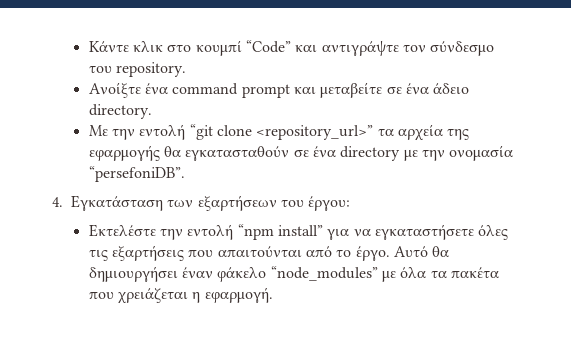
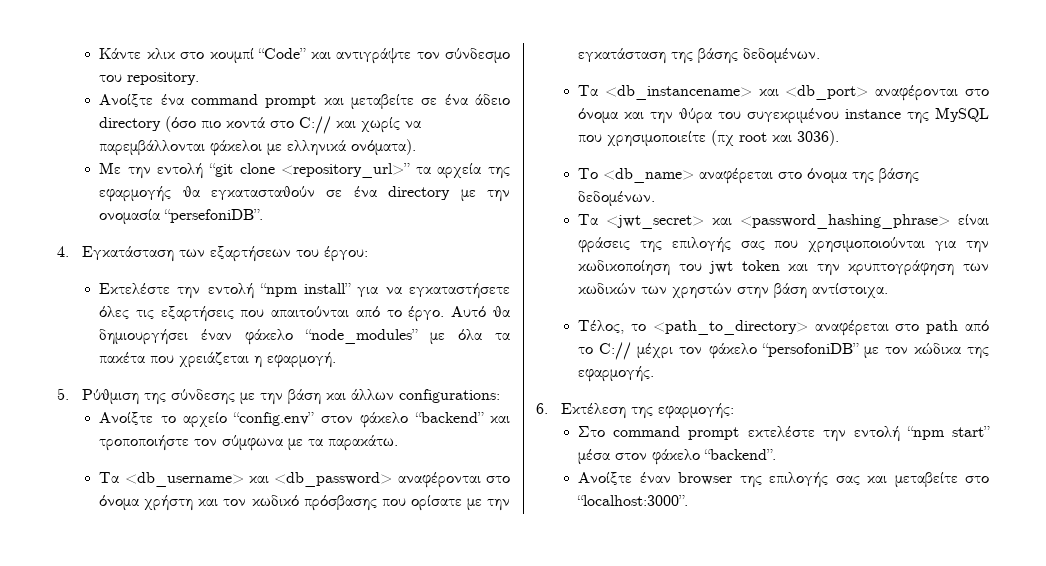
- Ανοίξτε ένα command prompt και μεταβείτε σε ένα άδειο directory.
+ Ανοίξτε ένα command prompt και μεταβείτε σε ένα άδειο directory (όσο πιο κοντά στο C:// και χωρίς να παρεμβάλλονται φάκελοι με ελληνικά ονόματα).
+ 5. Ρύθμιση της σύνδεσης με την βάση και άλλων configurations:
+ Ανοίξτε το αρχείο “config.env” στον φάκελο “backend” και τροποποιήστε τον σύμφωνα με τα παρακάτω.
+ Τα <db_username> και <db_password> αναφέρονται στο όνομα χρήστη και τον κωδικό πρόσβασης που ορίσατε με την εγκατάσταση της βάσης δεδομένων.
+ Τα <db_instancename> και <db_port> αναφέρονται στο όνομα και την θύρα του συγεκριμένου instance της MySQL που χρησιμοποιείτε (πχ root και 3036).
+ Το <db_name> αναφέρεται στο όνομα της βάσης δεδομένων.
+ Τα <jwt_secret> και <password_hashing_phrase> είναι φράσεις της επιλογής σας που χρησιμοποιούνται για την κωδικοποίηση του jwt token και την κρυπτογράφηση των κωδικών των χρηστών στην βάση αντίστοιχα.
+ Τέλος, το <path_to_directory> αναφέρεται στο path από το C:// μέχρι τον φάκελο “persofoniDB” με τον κώδικα της εφαρμογής.
+ 6. Εκτέλεση της εφαρμογής:
+ Στο command prompt εκτελέστε την εντολή “npm start” μέσα στον φάκελο “backend”.
+ Ανοίξτε έναν browser της επιλογής σας και μεταβείτε στο “localhost:3000”.

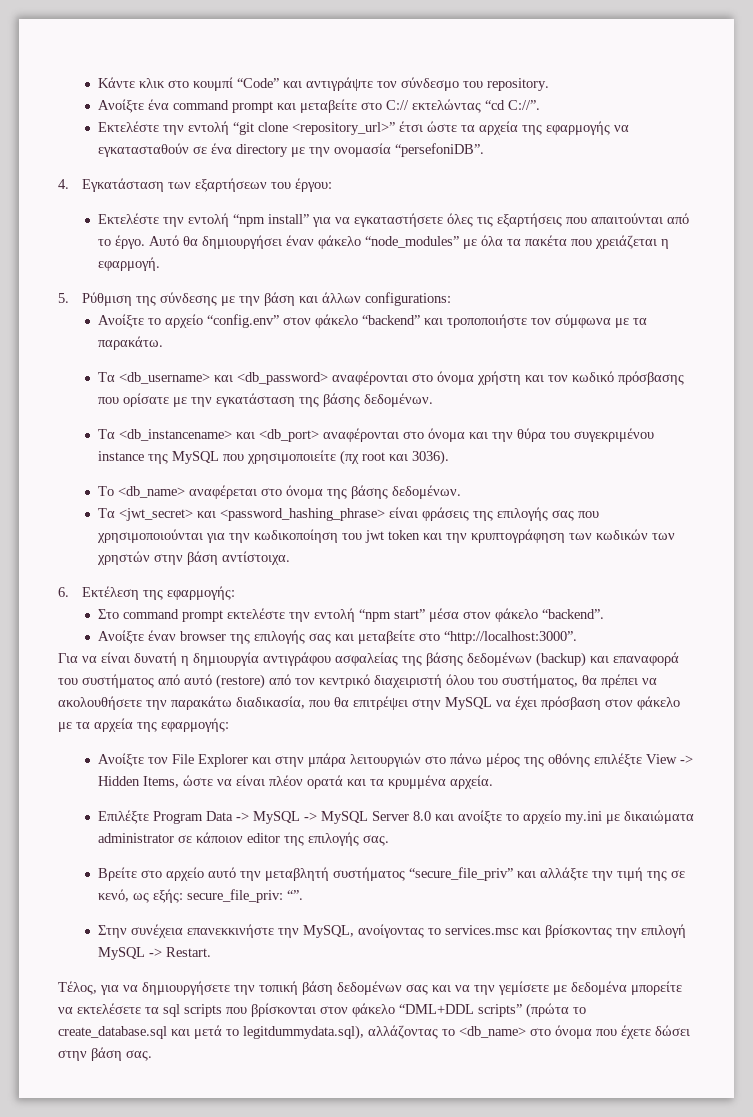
- Ανοίξτε ένα command prompt και μεταβείτε σε ένα άδειο directory (όσο πιο κοντά στο C:// και χωρίς να παρεμβάλλονται φάκελοι με ελληνικά ονόματα).
- Με την εντολή “git clone <repository_url>” τα αρχεία της εφαρμογής θα εγκατασταθούν σε ένα directory με την ονομασία “persefoniDB”.
+ Ανοίξτε ένα command prompt και μεταβείτε στο C:// εκτελώντας “cd C://”.
+ Εκτελέστε την εντολή “git clone <repository_url>” έτσι ώστε τα αρχεία της εφαρμογής να εγκατασταθούν σε ένα directory με την ονομασία “persefoniDB”.
- Τέλος, το <path_to_directory> αναφέρεται στο path από το C:// μέχρι τον φάκελο “persofoniDB” με τον κώδικα της εφαρμογής.
- Ανοίξτε έναν browser της επιλογής σας και μεταβείτε στο “localhost:3000”.
+ Ανοίξτε έναν browser της επιλογής σας και μεταβείτε στο “http://localhost:3000”.
+ Για να είναι δυνατή η δημιουργία αντιγράφου ασφαλείας της βάσης δεδομένων (backup) και επαναφορά του συστήματος από αυτό (restore) από τον κεντρικό διαχειριστή όλου του συστήματος, θα πρέπει να ακολουθήσετε την παρακάτω διαδικασία, που θα επιτρέψει στην MySQL να έχει πρόσβαση στον φάκελο με τα αρχεία της εφαρμογής:
+ Ανοίξτε τον File Explorer και στην μπάρα λειτουργιών στο πάνω μέρος της οθόνης επιλέξτε View -> Hidden Items, ώστε να είναι πλέον ορατά και τα κρυμμένα αρχεία.
+ Επιλέξτε Program Data -> MySQL -> MySQL Server 8.0 και ανοίξτε το αρχείο my.ini με δικαιώματα administrator σε κάποιον editor της επιλογής σας.
+ Βρείτε στο αρχείο αυτό την μεταβλητή συστήματος “secure_file_priv” και αλλάξτε την τιμή της σε κενό, ως εξής: secure_file_priv: “”.
+ Στην συνέχεια επανεκκινήστε την MySQL, ανοίγοντας το services.msc και βρίσκοντας την επιλογή MySQL -> Restart.
+ Τέλος, για να δημιουργήσετε την τοπική βάση δεδομένων σας και να την γεμίσετε με δεδομένα μπορείτε να εκτελέσετε τα sql scripts που βρίσκονται στον φάκελο “DML+DDL scripts” (πρώτα το create_database.sql και μετά το legitdummydata.sql), αλλάζοντας το <db_name> στο όνομα που έχετε δώσει στην βάση σας.

